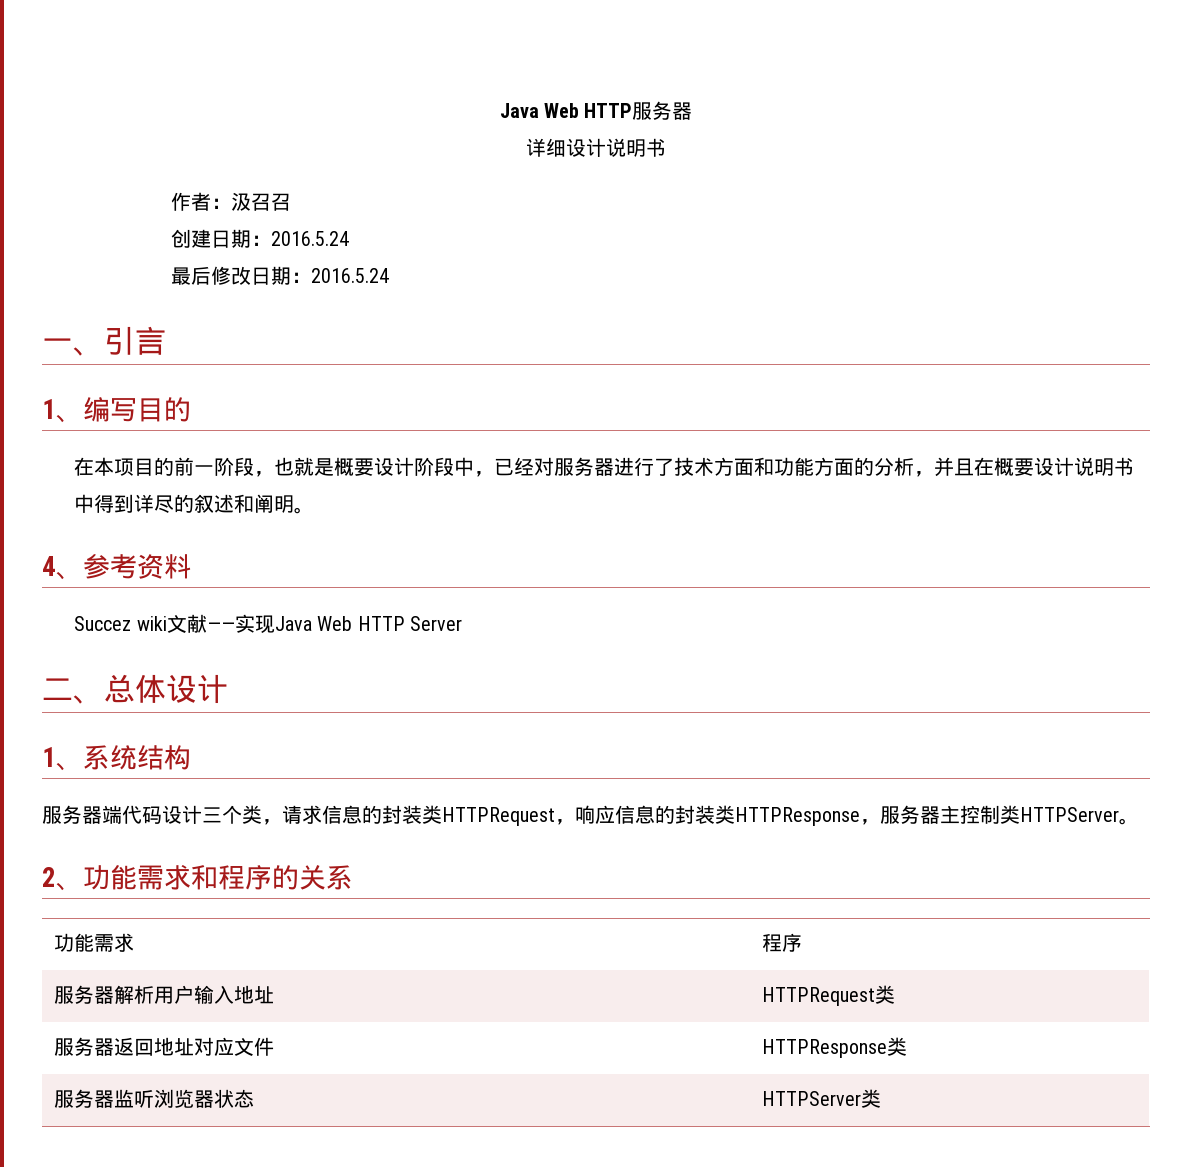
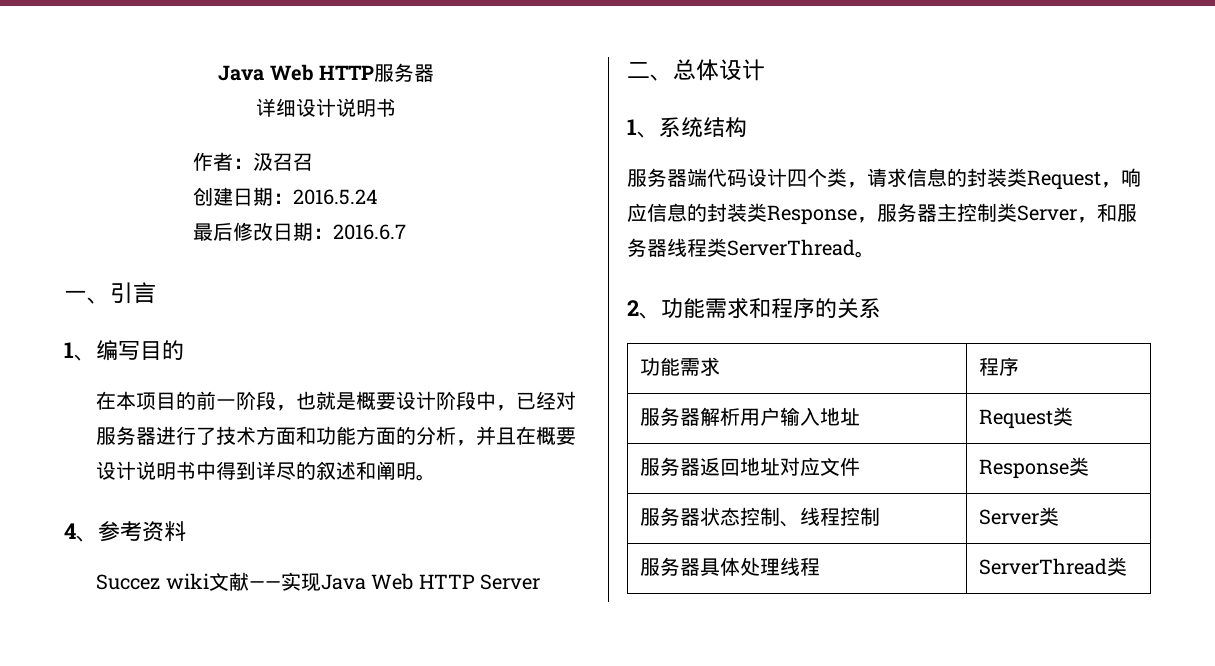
- 最后修改日期：2016.5.24
+ 最后修改日期：2016.6.7
- 服务器端代码设计三个类，请求信息的封装类HTTPRequest，响应信息的封装类HTTPResponse，服务器主控制类HTTPServer。
+ 服务器端代码设计四个类，请求信息的封装类Request，响应信息的封装类Response，服务器主控制类Server，和服务器线程类ServerThread。
- 服务器解析用户输入地址 | HTTPRequest类
+ 服务器解析用户输入地址 | Request类
- 服务器返回地址对应文件 | HTTPResponse类
- 服务器监听浏览器状态 | HTTPServer类
+ 服务器返回地址对应文件 | Response类
+ 服务器状态控制、线程控制 | Server类
+ 服务器具体处理线程 | ServerThread类

